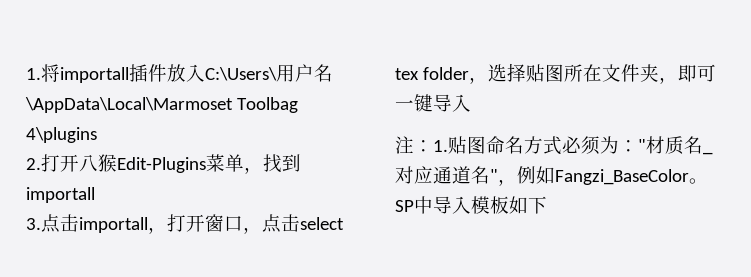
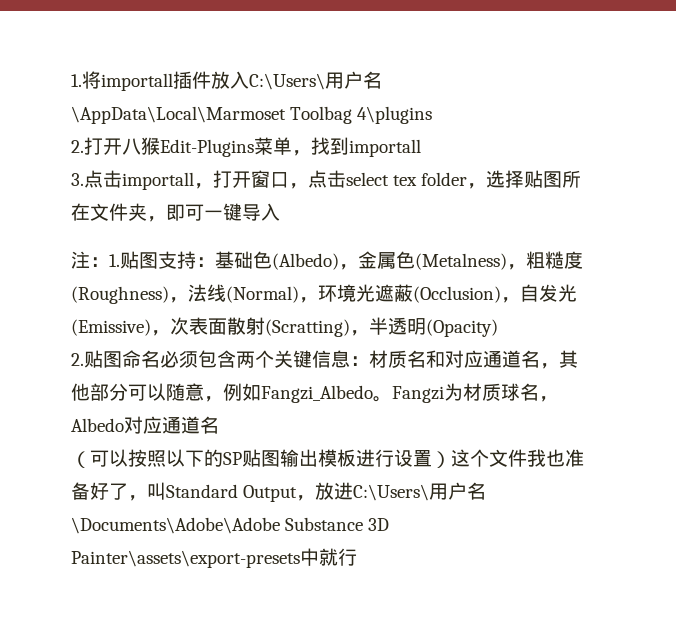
- 注：1.贴图命名方式必须为："材质名_对应通道名"，例如Fangzi_BaseColor。SP中导入模板如下
+ 注：1.贴图支持：基础色(Albedo)，金属色(Metalness)，粗糙度(Roughness)，法线(Normal)，环境光遮蔽(Occlusion)，自发光(Emissive)，次表面散射(Scratting)，半透明(Opacity)
+ 2.贴图命名必须包含两个关键信息：材质名和对应通道名，其他部分可以随意，例如Fangzi_Albedo。Fangzi为材质球名，Albedo对应通道名
+ （可以按照以下的SP贴图输出模板进行设置）这个文件我也准备好了，叫Standard Output，放进C:\Users\用户名\Documents\Adobe\Adobe Substance 3D Painter\assets\export-presets中就行

